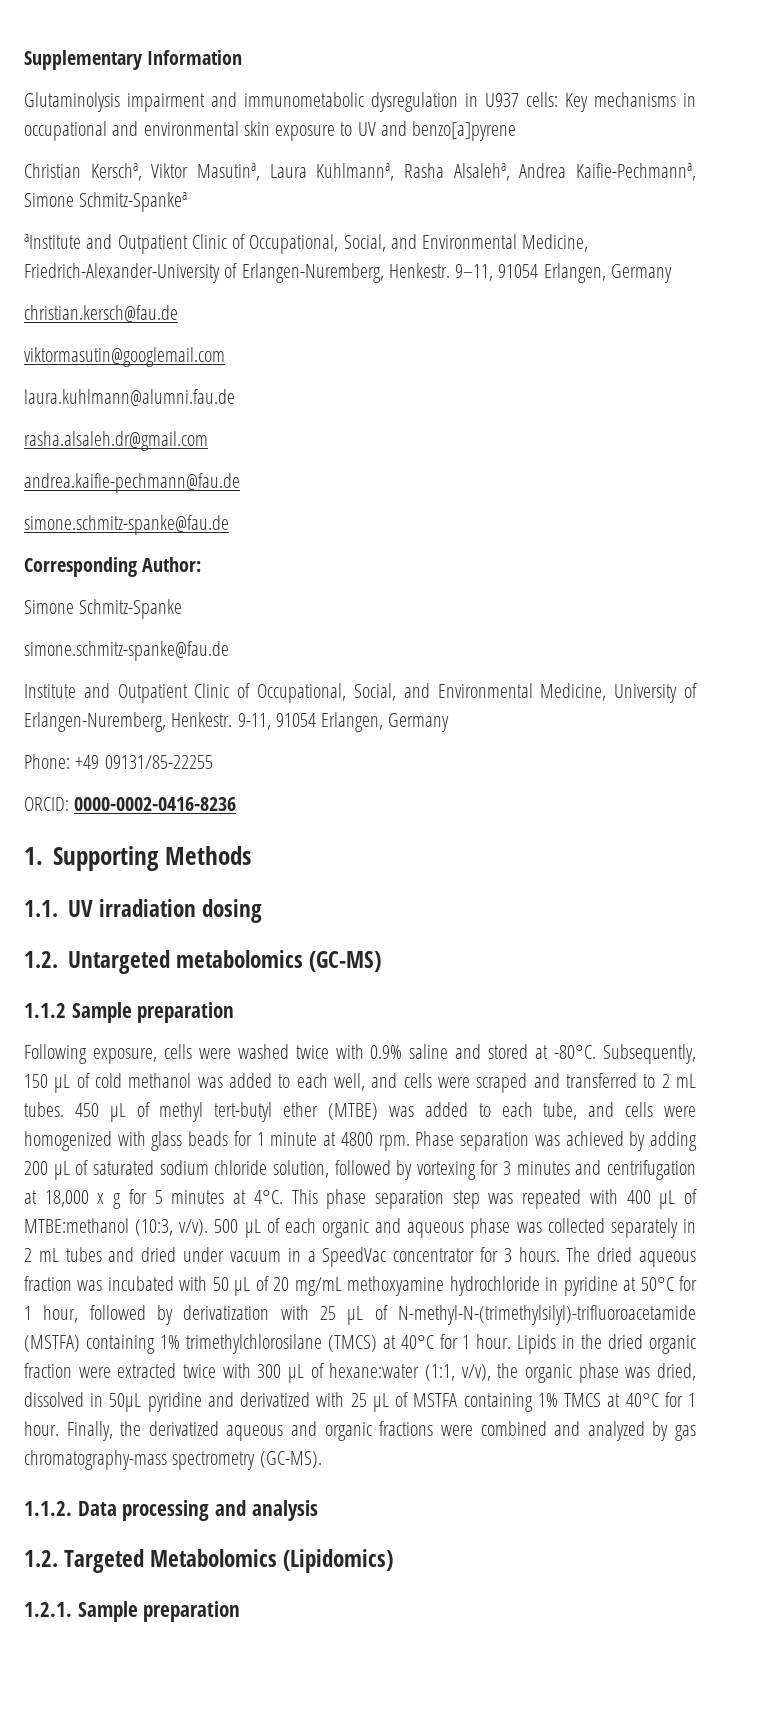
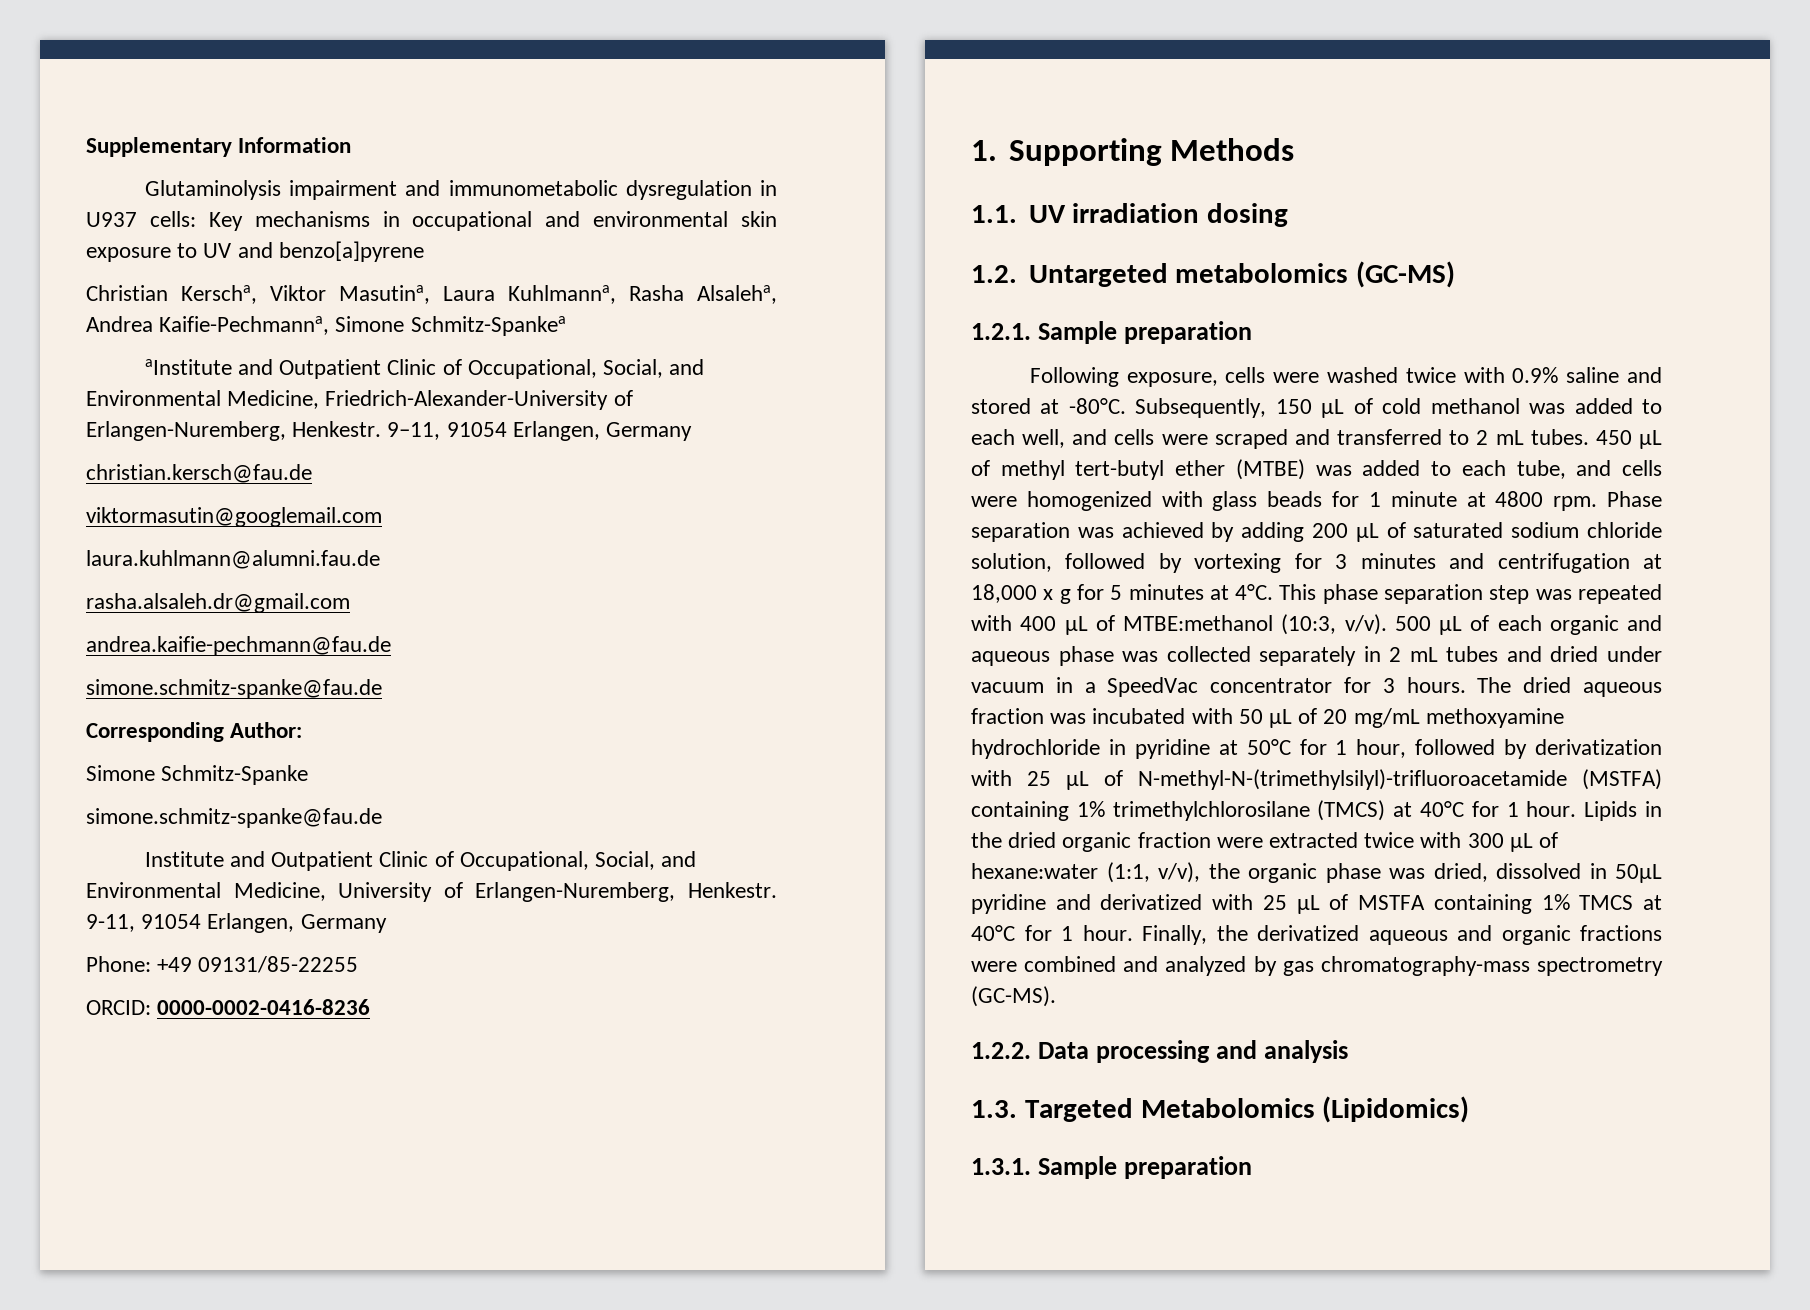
- 1.1.2 Sample preparation
+ 1.2.1. Sample preparation
- 1.1.2. Data processing and analysis
+ 1.2.2. Data processing and analysis
- 1.2. Targeted Metabolomics (Lipidomics)
+ 1.3. Targeted Metabolomics (Lipidomics)
- 1.2.1. Sample preparation
+ 1.3.1. Sample preparation

